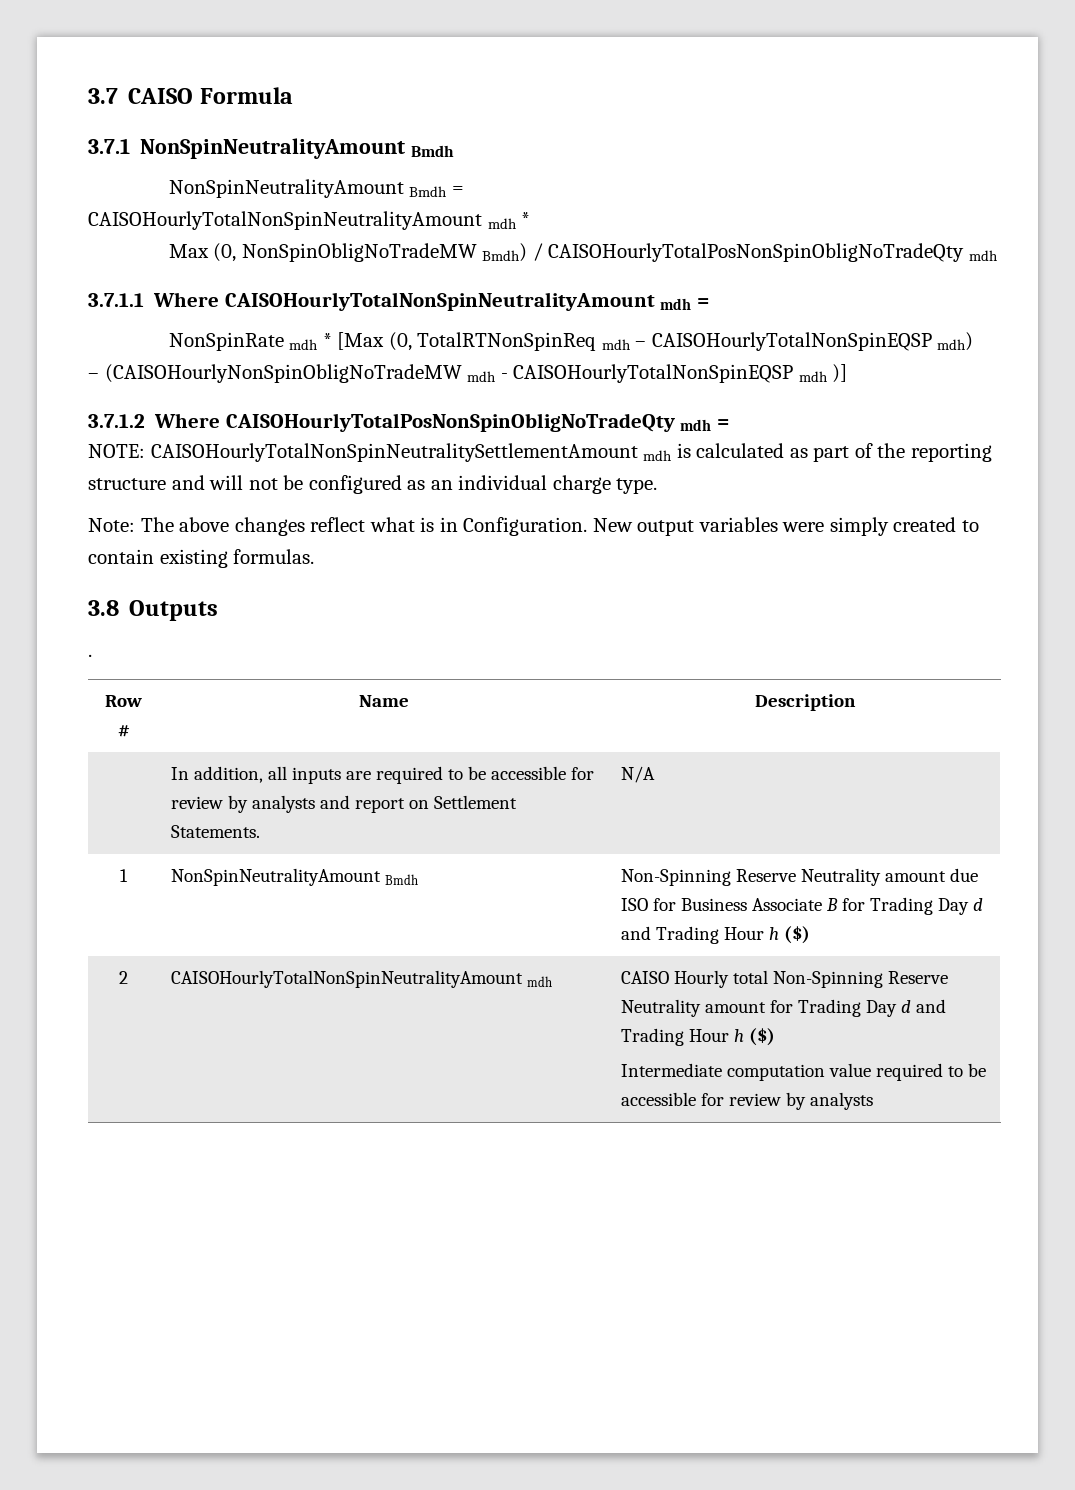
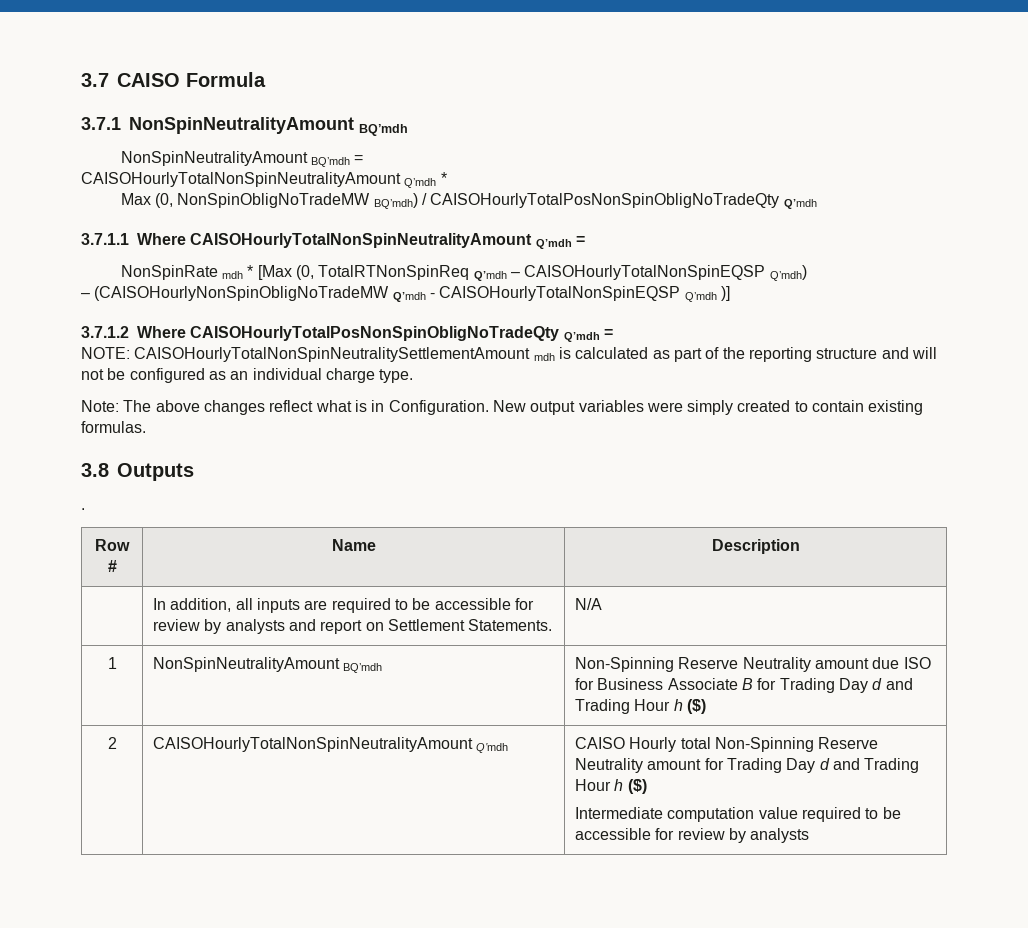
- 3.7.1 NonSpinNeutralityAmount Bmdh
- NonSpinNeutralityAmount Bmdh =
+ 3.7.1 NonSpinNeutralityAmount BQ’mdh
+ NonSpinNeutralityAmount BQ’mdh =
- CAISOHourlyTotalNonSpinNeutralityAmount mdh *
+ CAISOHourlyTotalNonSpinNeutralityAmount Q’mdh *
- Max (0, NonSpinObligNoTradeMW Bmdh) / CAISOHourlyTotalPosNonSpinObligNoTradeQty mdh
+ Max (0, NonSpinObligNoTradeMW BQ’mdh) / CAISOHourlyTotalPosNonSpinObligNoTradeQty Q’mdh
- 3.7.1.1 Where CAISOHourlyTotalNonSpinNeutralityAmount mdh =
+ 3.7.1.1 Where CAISOHourlyTotalNonSpinNeutralityAmount Q’mdh =
- NonSpinRate mdh * [Max (0, TotalRTNonSpinReq mdh – CAISOHourlyTotalNonSpinEQSP mdh)
+ NonSpinRate mdh * [Max (0, TotalRTNonSpinReq Q’mdh – CAISOHourlyTotalNonSpinEQSP Q’mdh)
- – (CAISOHourlyNonSpinObligNoTradeMW mdh - CAISOHourlyTotalNonSpinEQSP mdh )]
+ – (CAISOHourlyNonSpinObligNoTradeMW Q’mdh - CAISOHourlyTotalNonSpinEQSP Q’mdh )]
- 3.7.1.2 Where CAISOHourlyTotalPosNonSpinObligNoTradeQty mdh =
+ 3.7.1.2 Where CAISOHourlyTotalPosNonSpinObligNoTradeQty Q’mdh =
- 1 | NonSpinNeutralityAmount Bmdh | Non-Spinning Reserve Neutrality amount due ISO for Business Associate B for Trading Day d and Trading Hour h ($)
+ 1 | NonSpinNeutralityAmount BQ’mdh | Non-Spinning Reserve Neutrality amount due ISO for Business Associate B for Trading Day d and Trading Hour h ($)
- 2 | CAISOHourlyTotalNonSpinNeutralityAmount mdh | CAISO Hourly total Non-Spinning Reserve Neutrality amount for Trading Day d and Trading Hour h ($)
+ 2 | CAISOHourlyTotalNonSpinNeutralityAmount Q’mdh | CAISO Hourly total Non-Spinning Reserve Neutrality amount for Trading Day d and Trading Hour h ($)

